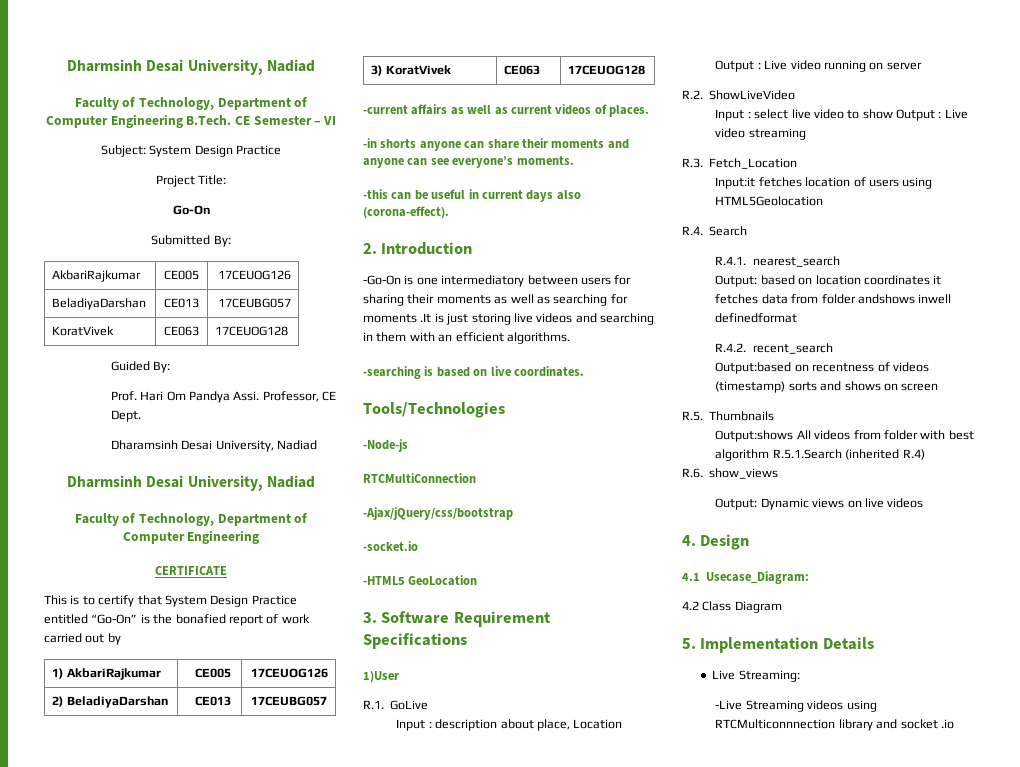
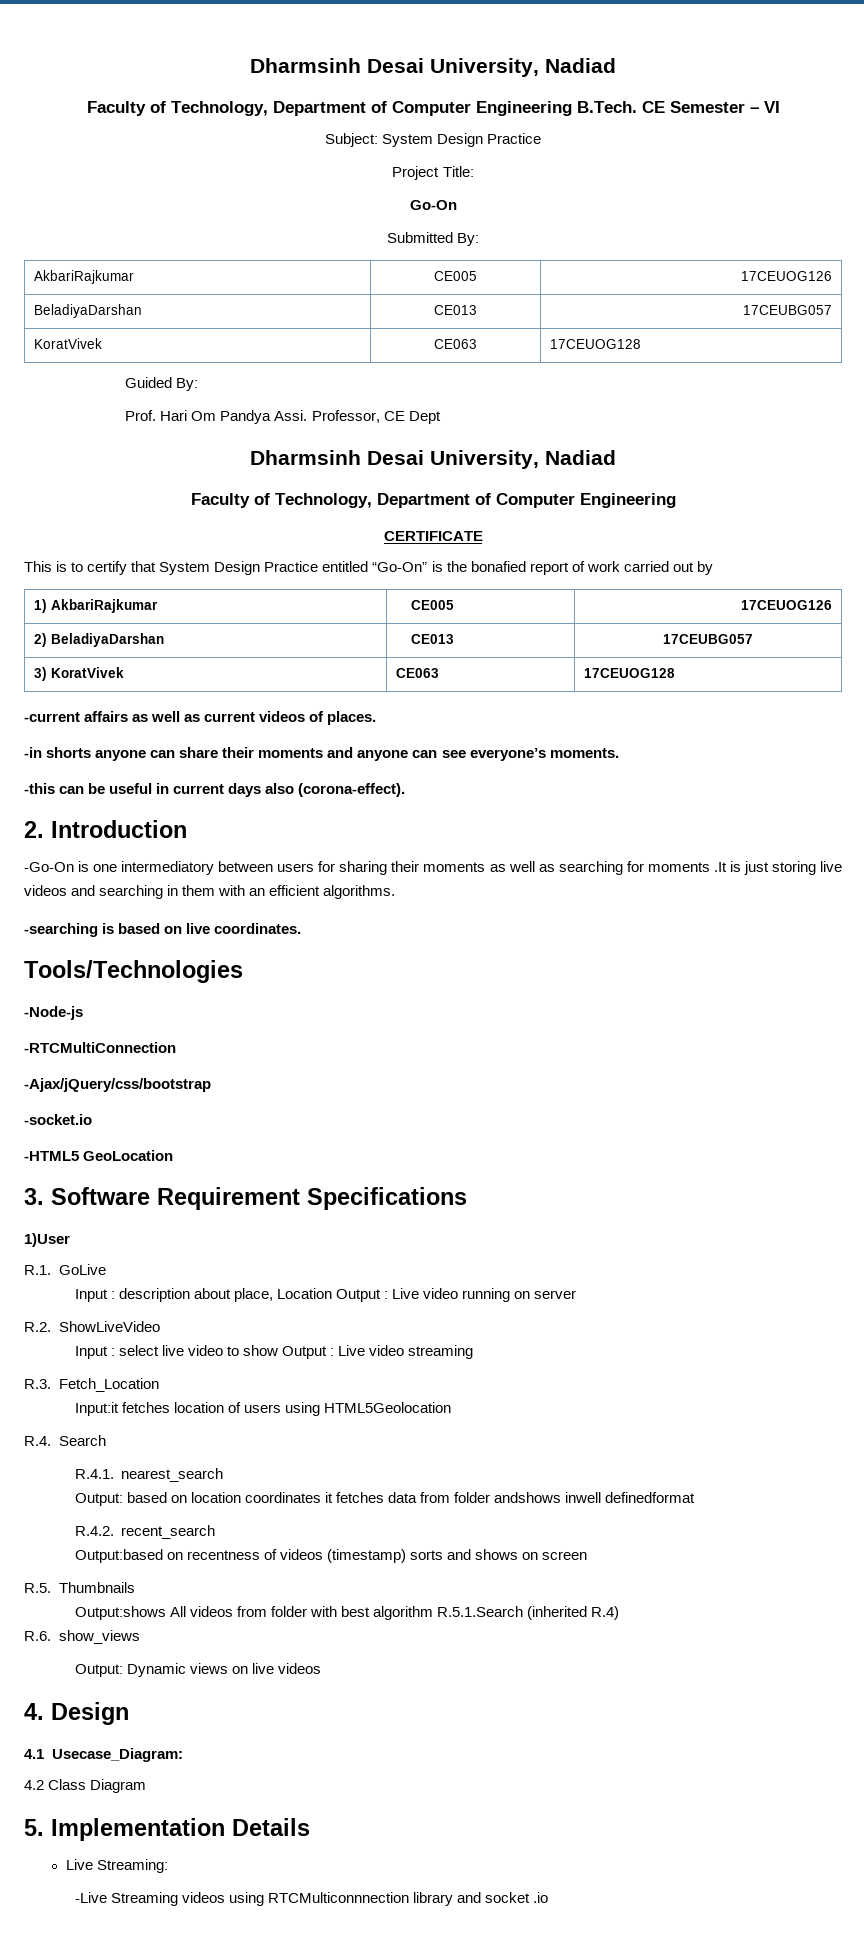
- Professor, CE Dept.
- Dharamsinh Desai University, Nadiad
+ Professor, CE Dept
- RTCMultiConnection
+ -RTCMultiConnection

